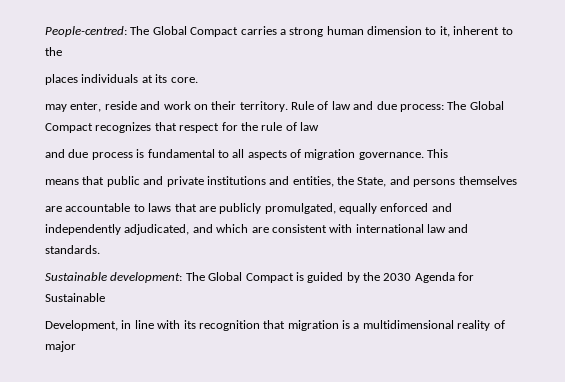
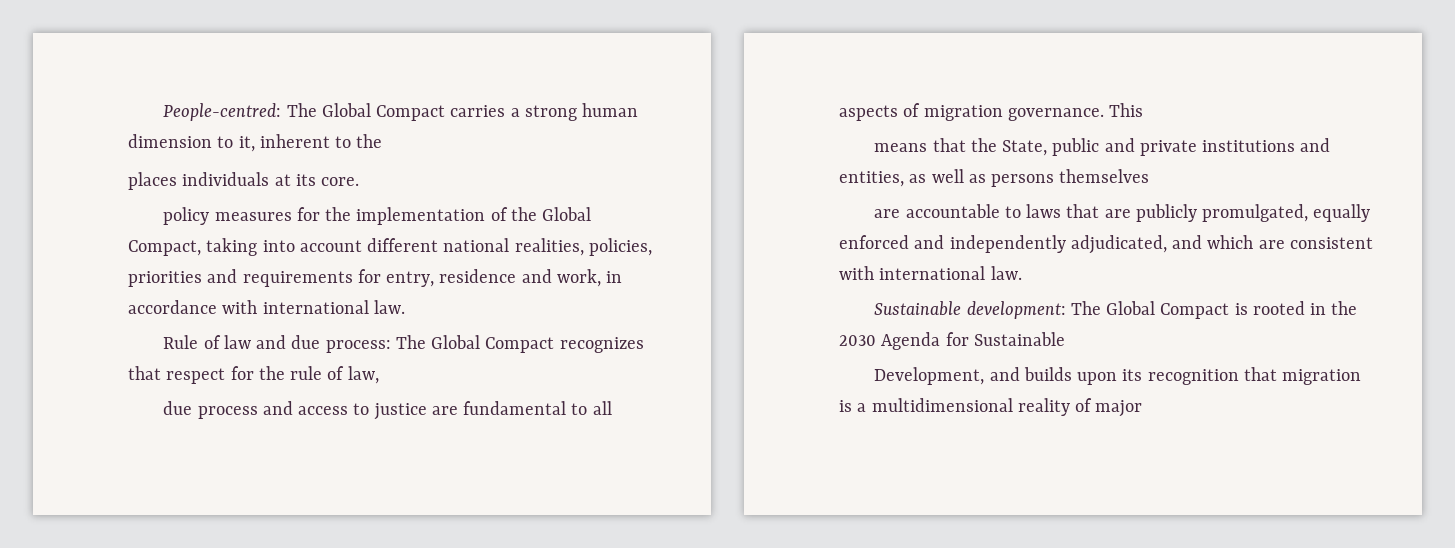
- may enter, reside and work on their territory. Rule of law and due process: The Global Compact recognizes that respect for the rule of law
- and due process is fundamental to all aspects of migration governance.
+ policy measures for the implementation of the Global Compact, taking into account different national realities, policies, priorities and requirements for entry, residence and work, in accordance with international law.
+ Rule of law and due process: The Global Compact recognizes that respect for the rule of law,
+ due process and access to justice are fundamental to all aspects of migration governance.
- means that public and private institutions and entities, the State, and persons themselves
+ means that the State, public and private institutions and entities, as well as persons themselves
- are accountable to laws that are publicly promulgated, equally enforced and independently adjudicated, and which are consistent with international law and standards.
+ are accountable to laws that are publicly promulgated, equally enforced and independently adjudicated, and which are consistent with international law.
- Sustainable development: The Global Compact is guided by the 2030 Agenda for Sustainable
+ Sustainable development: The Global Compact is rooted in the 2030 Agenda for Sustainable
- Development, in line with its recognition that migration is a multidimensional reality of major
+ Development, and builds upon its recognition that migration is a multidimensional reality of major

